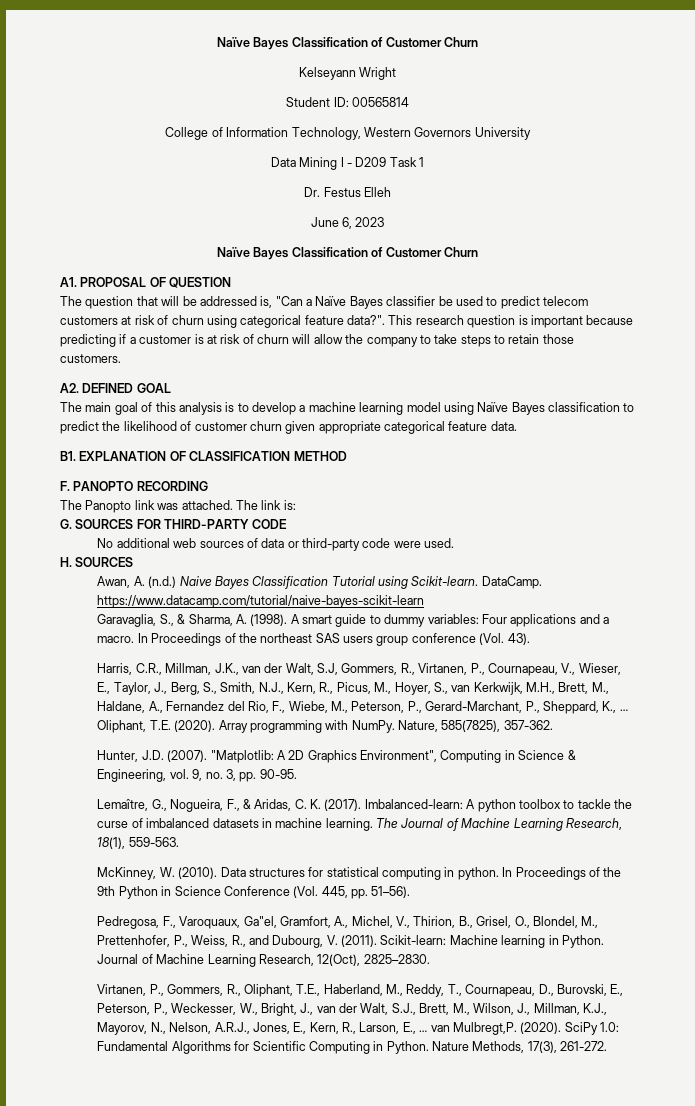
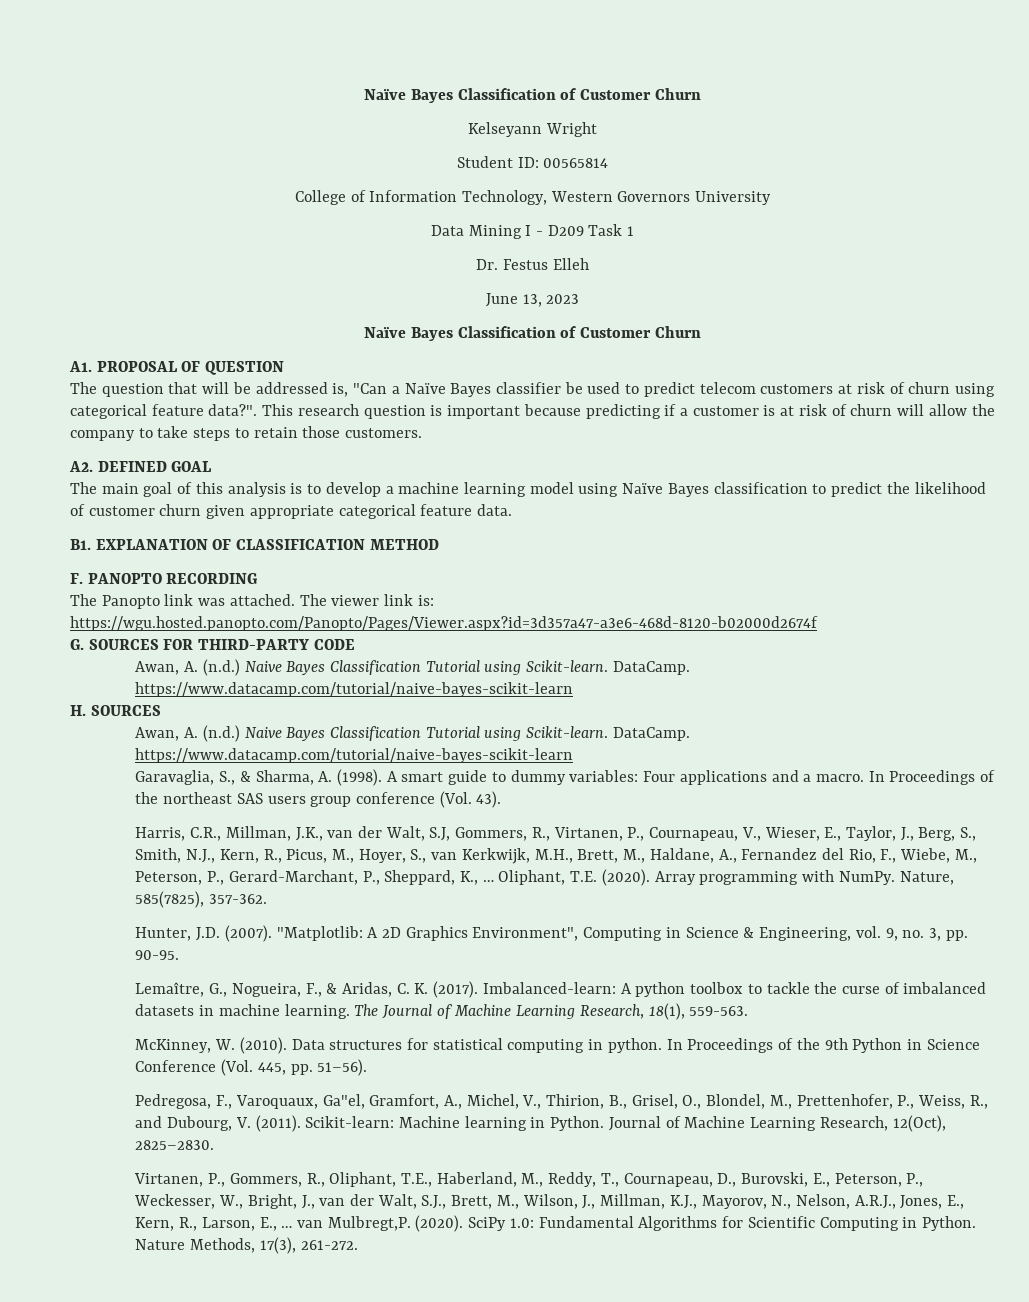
- June 6, 2023
+ June 13, 2023
- The link is:
+ The viewer link is: https://wgu.hosted.panopto.com/Panopto/Pages/Viewer.aspx?id=3d357a47-a3e6-468d-8120-b02000d2674f
  G. SOURCES FOR THIRD-PARTY CODE
- No additional web sources of data or third-party code were used.
+ Awan, A. (n.d.) Naive Bayes Classification Tutorial using Scikit-learn. DataCamp. https://www.datacamp.com/tutorial/naive-bayes-scikit-learn

